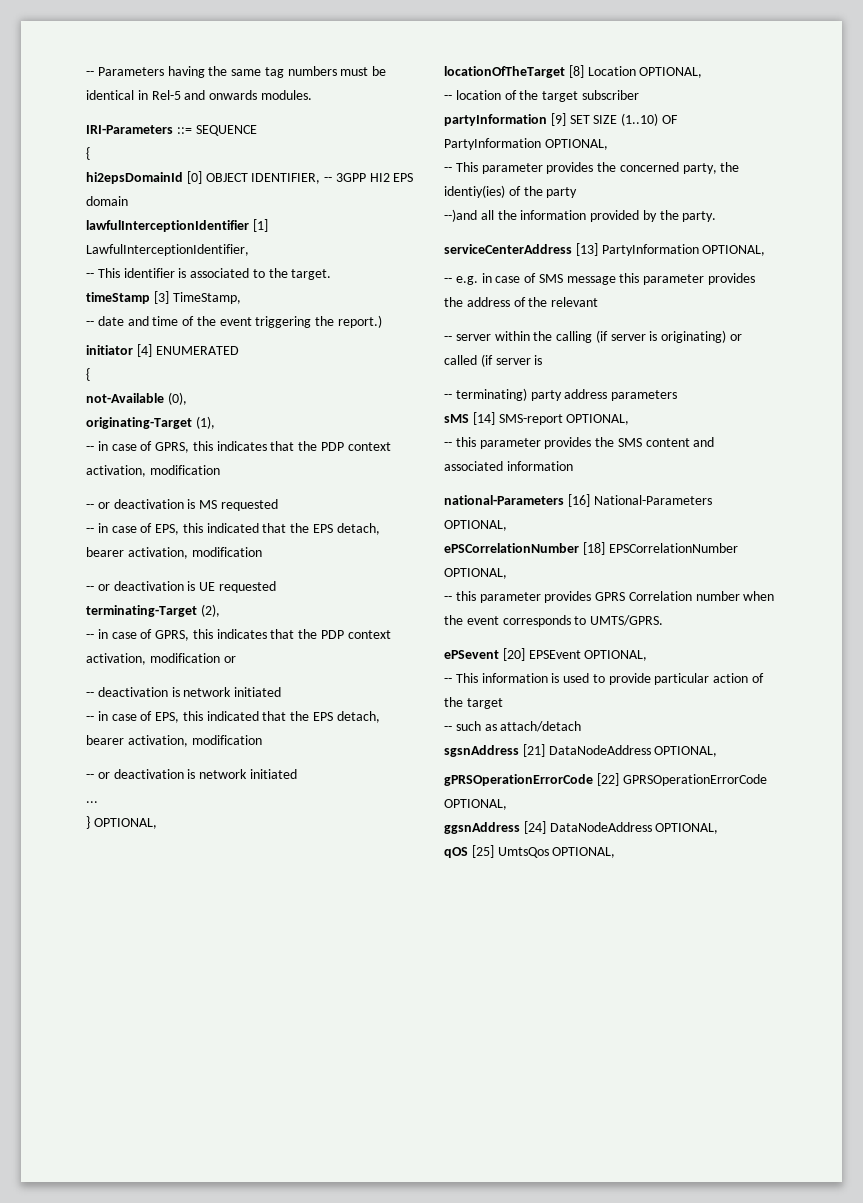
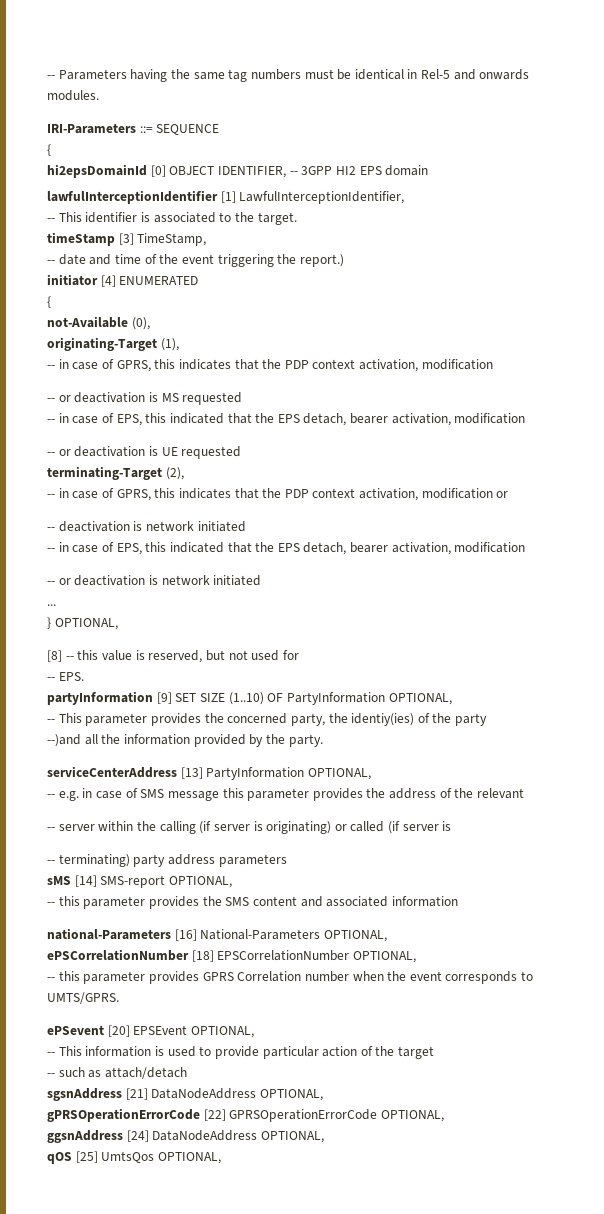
- locationOfTheTarget [8] Location OPTIONAL,
- -- location of the target subscriber
+ [8] -- this value is reserved, but not used for
+ -- EPS.

